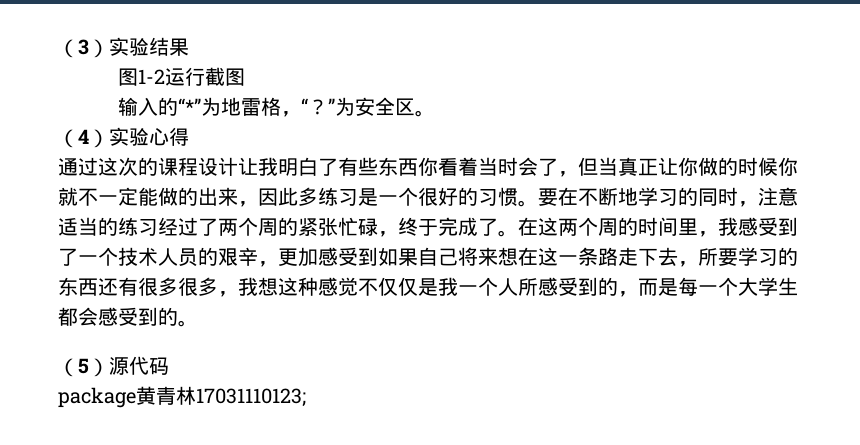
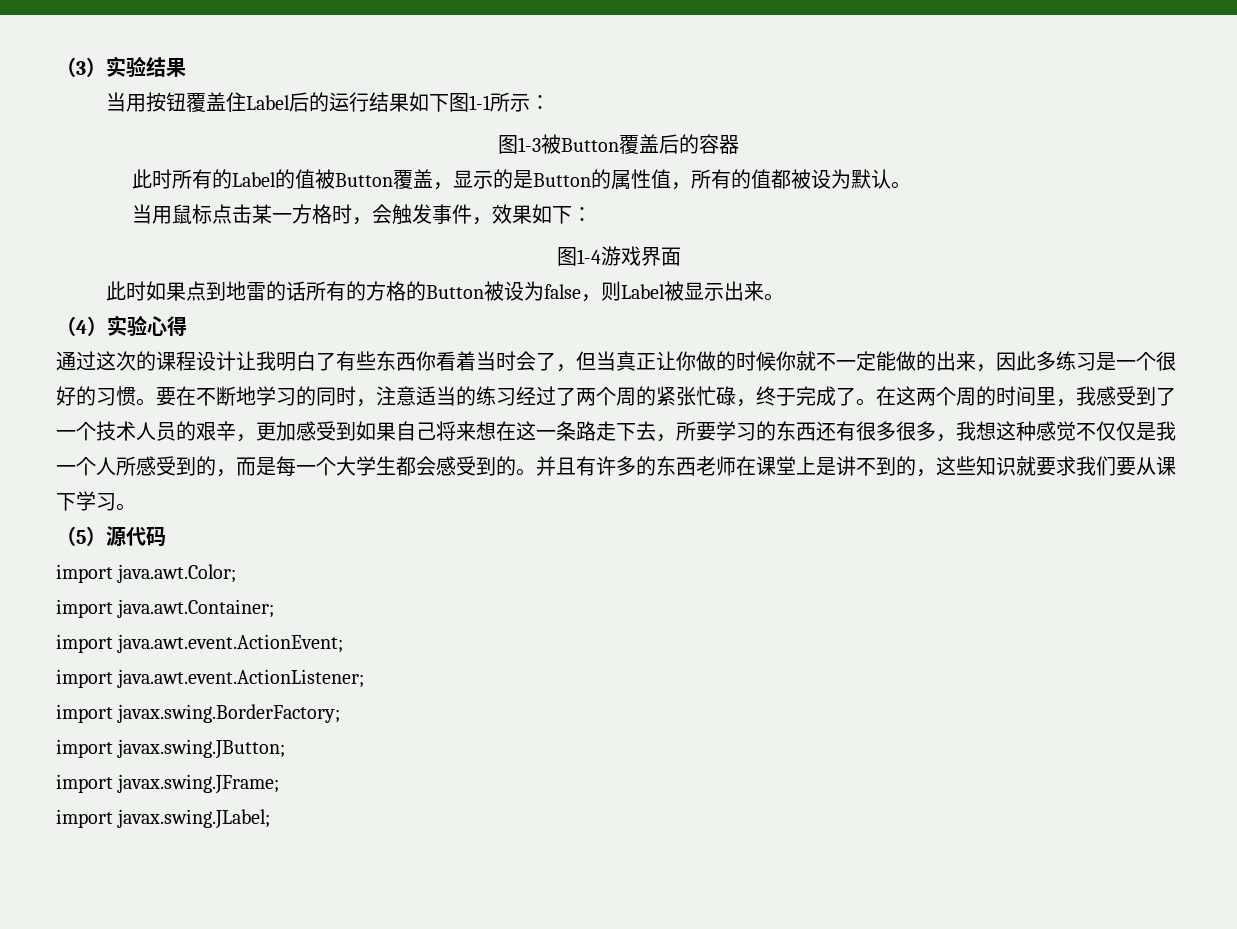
- 图1-2运行截图
- 输入的“*”为地雷格，“？”为安全区。
+ 当用按钮覆盖住Label后的运行结果如下图1-1所示：
+ 图1-3被Button覆盖后的容器
+ 此时所有的Label的值被Button覆盖，显示的是Button的属性值，所有的值都被设为默认。
+ 当用鼠标点击某一方格时，会触发事件，效果如下：
+ 图1-4游戏界面
+ 此时如果点到地雷的话所有的方格的Button被设为false，则Label被显示出来。
- 在这两个周的时间里，我感受到了一个技术人员的艰辛，更加感受到如果自己将来想在这一条路走下去，所要学习的东西还有很多很多，我想这种感觉不仅仅是我一个人所感受到的，而是每一个大学生都会感受到的。
+ 在这两个周的时间里，我感受到了一个技术人员的艰辛，更加感受到如果自己将来想在这一条路走下去，所要学习的东西还有很多很多，我想这种感觉不仅仅是我一个人所感受到的，而是每一个大学生都会感受到的。并且有许多的东西老师在课堂上是讲不到的，这些知识就要求我们要从课下学习。
  （5）源代码
- package黄青林17031110123;
+ import java.awt.Color;
+ import java.awt.Container;
+ import java.awt.event.ActionEvent;
+ import java.awt.event.ActionListener;
+ import javax.swing.BorderFactory;
+ import javax.swing.JButton;
+ import javax.swing.JFrame;
+ import javax.swing.JLabel;

